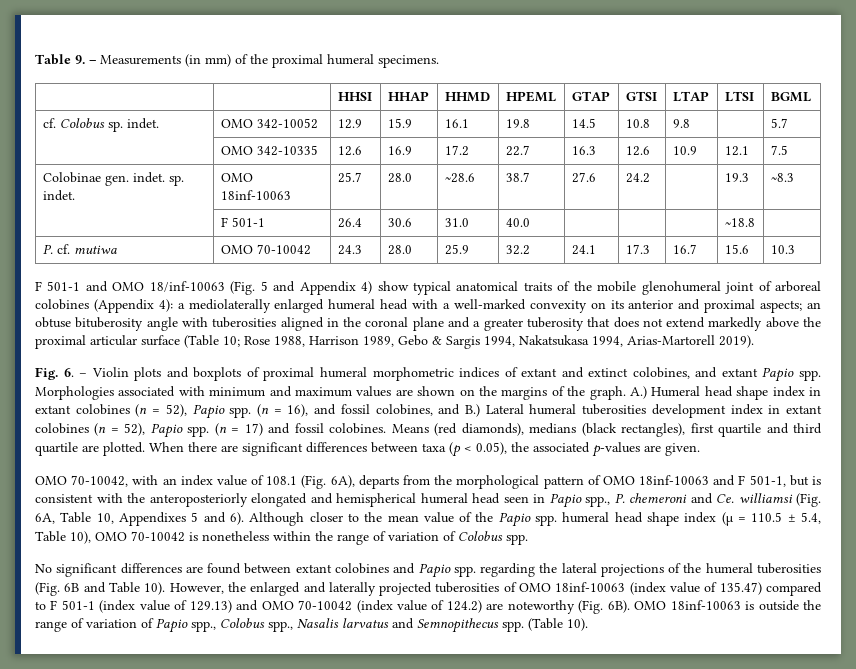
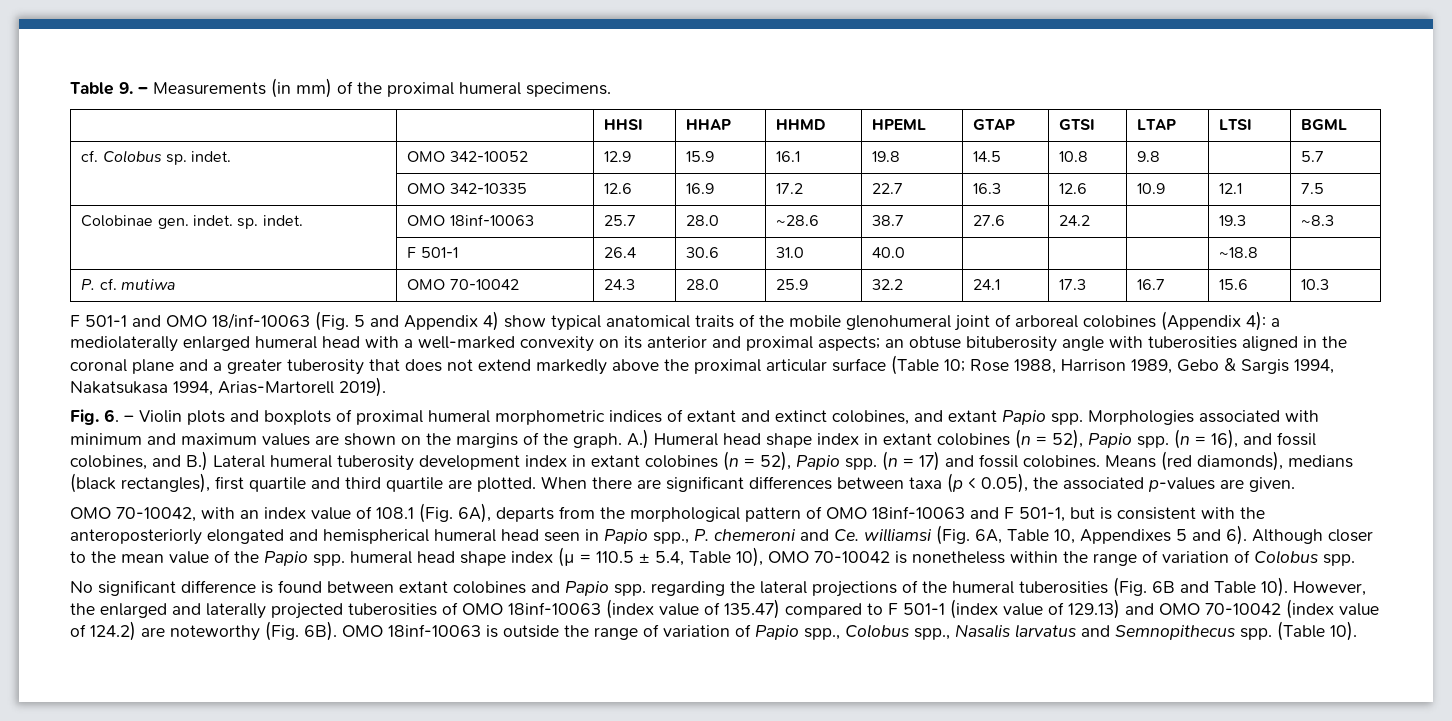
- (n = 16), and fossil colobines, and B.) Lateral humeral tuberosities development index in extant colobines (n = 52), Papio spp.
+ (n = 16), and fossil colobines, and B.) Lateral humeral tuberosity development index in extant colobines (n = 52), Papio spp.
- No significant differences are found between extant colobines and Papio spp. regarding the lateral projections of the humeral tuberosities (Fig. 6B and Table 10).
+ No significant difference is found between extant colobines and Papio spp. regarding the lateral projections of the humeral tuberosities (Fig. 6B and Table 10).

